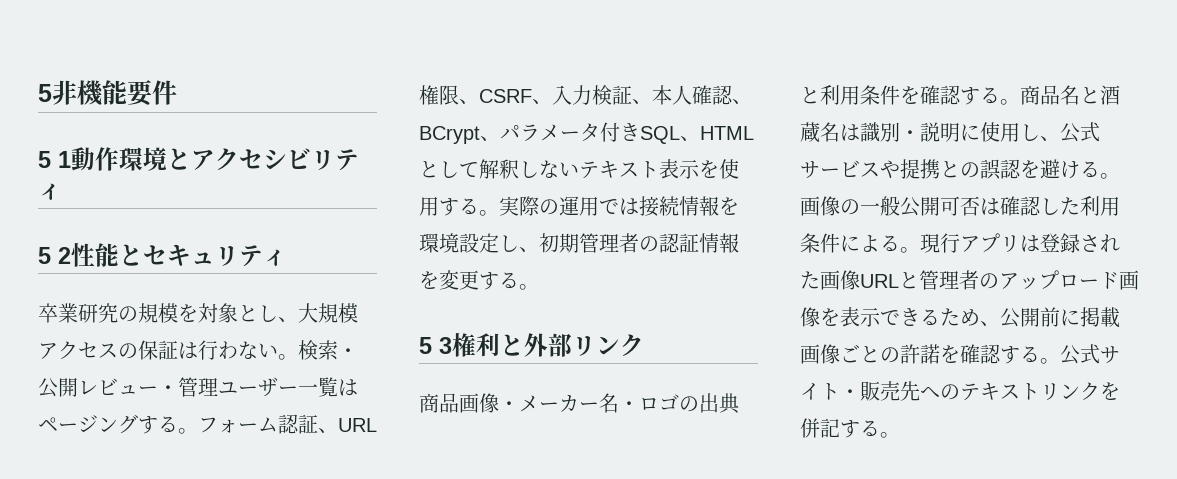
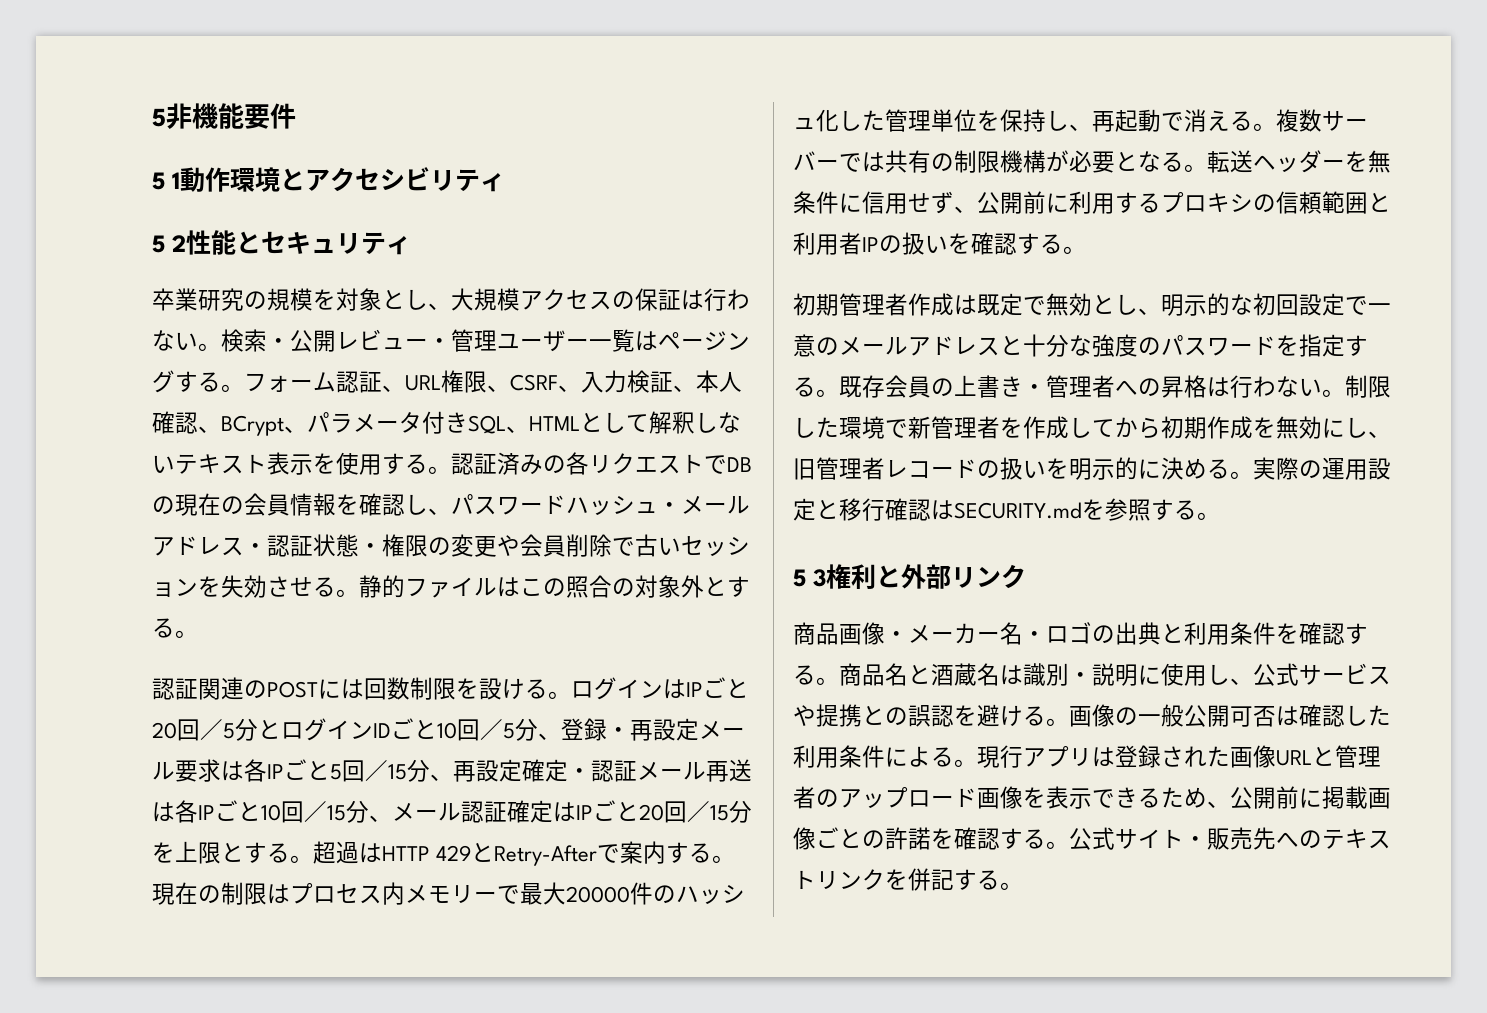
- 実際の運用では接続情報を環境設定し、初期管理者の認証情報を変更する。
+ 認証済みの各リクエストでDBの現在の会員情報を確認し、パスワードハッシュ・メールアドレス・認証状態・権限の変更や会員削除で古いセッションを失効させる。静的ファイルはこの照合の対象外とする。
+ 認証関連のPOSTには回数制限を設ける。ログインはIPごと20回／5分とログインIDごと10回／5分、登録・再設定メール要求は各IPごと5回／15分、再設定確定・認証メール再送は各IPごと10回／15分、メール認証確定はIPごと20回／15分を上限とする。超過はHTTP 429とRetry-Afterで案内する。現在の制限はプロセス内メモリーで最大20000件のハッシュ化した管理単位を保持し、再起動で消える。複数サーバーでは共有の制限機構が必要となる。転送ヘッダーを無条件に信用せず、公開前に利用するプロキシの信頼範囲と利用者IPの扱いを確認する。
+ 初期管理者作成は既定で無効とし、明示的な初回設定で一意のメールアドレスと十分な強度のパスワードを指定する。既存会員の上書き・管理者への昇格は行わない。制限した環境で新管理者を作成してから初期作成を無効にし、旧管理者レコードの扱いを明示的に決める。実際の運用設定と移行確認はSECURITY.mdを参照する。

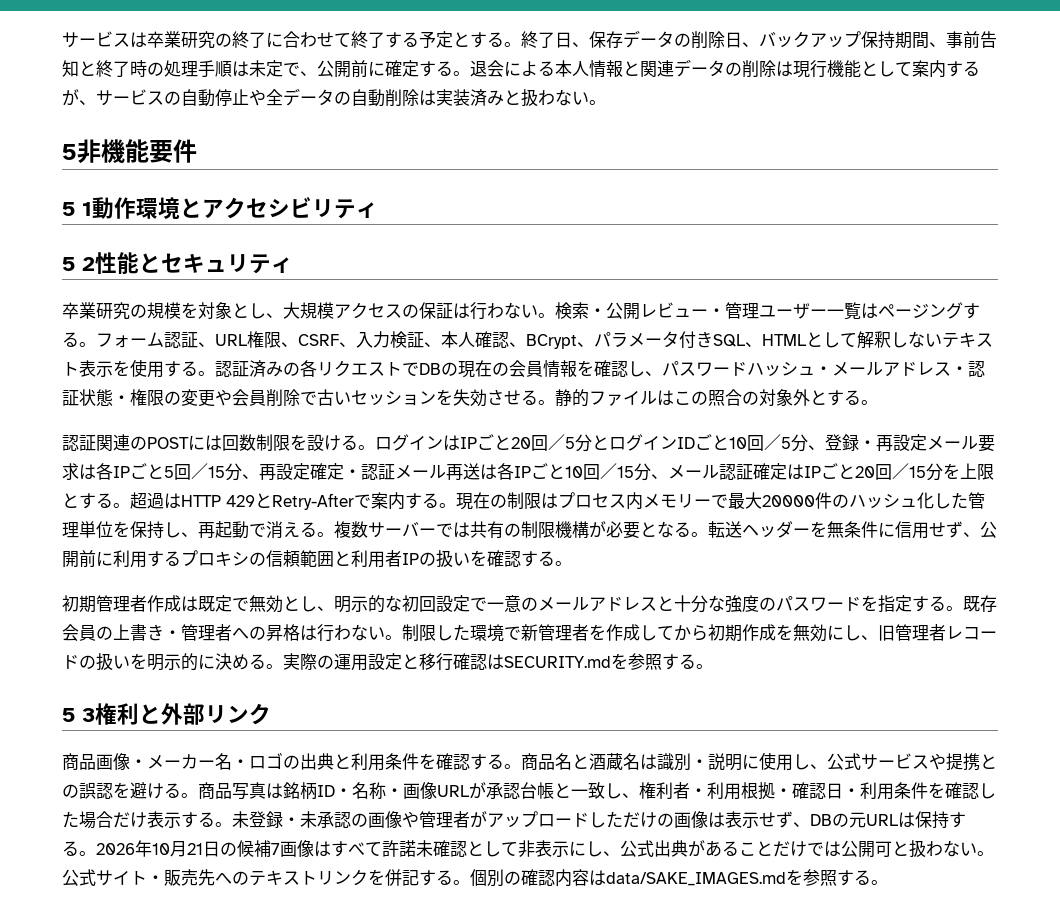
+ サービスは卒業研究の終了に合わせて終了する予定とする。終了日、保存データの削除日、バックアップ保持期間、事前告知と終了時の処理手順は未定で、公開前に確定する。退会による本人情報と関連データの削除は現行機能として案内するが、サービスの自動停止や全データの自動削除は実装済みと扱わない。
- 画像の一般公開可否は確認した利用条件による。現行アプリは登録された画像URLと管理者のアップロード画像を表示できるため、公開前に掲載画像ごとの許諾を確認する。
+ 商品写真は銘柄ID・名称・画像URLが承認台帳と一致し、権利者・利用根拠・確認日・利用条件を確認した場合だけ表示する。未登録・未承認の画像や管理者がアップロードしただけの画像は表示せず、DBの元URLは保持する。2026年10月21日の候補7画像はすべて許諾未確認として非表示にし、公式出典があることだけでは公開可と扱わない。
+ 個別の確認内容はdata/SAKE_IMAGES.mdを参照する。

